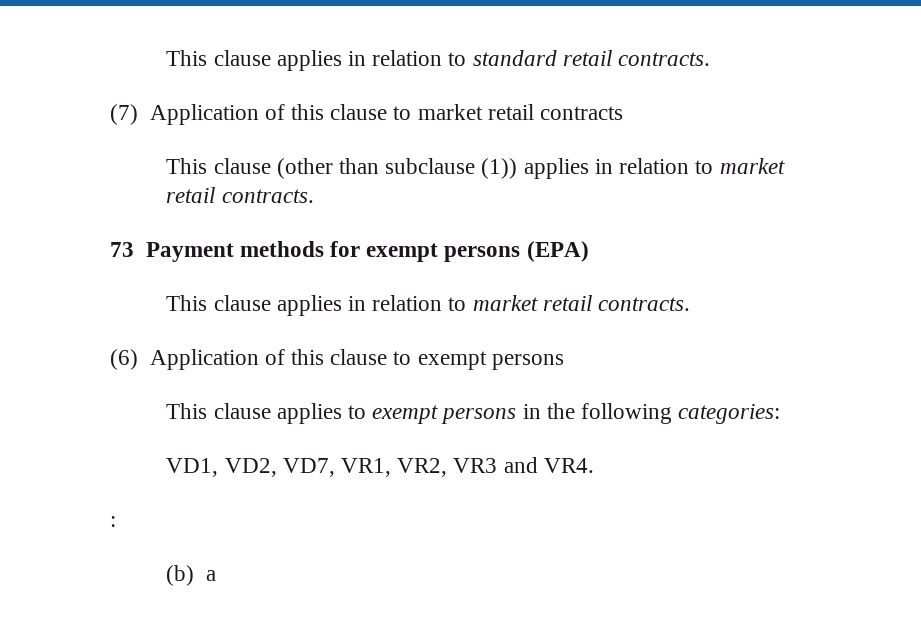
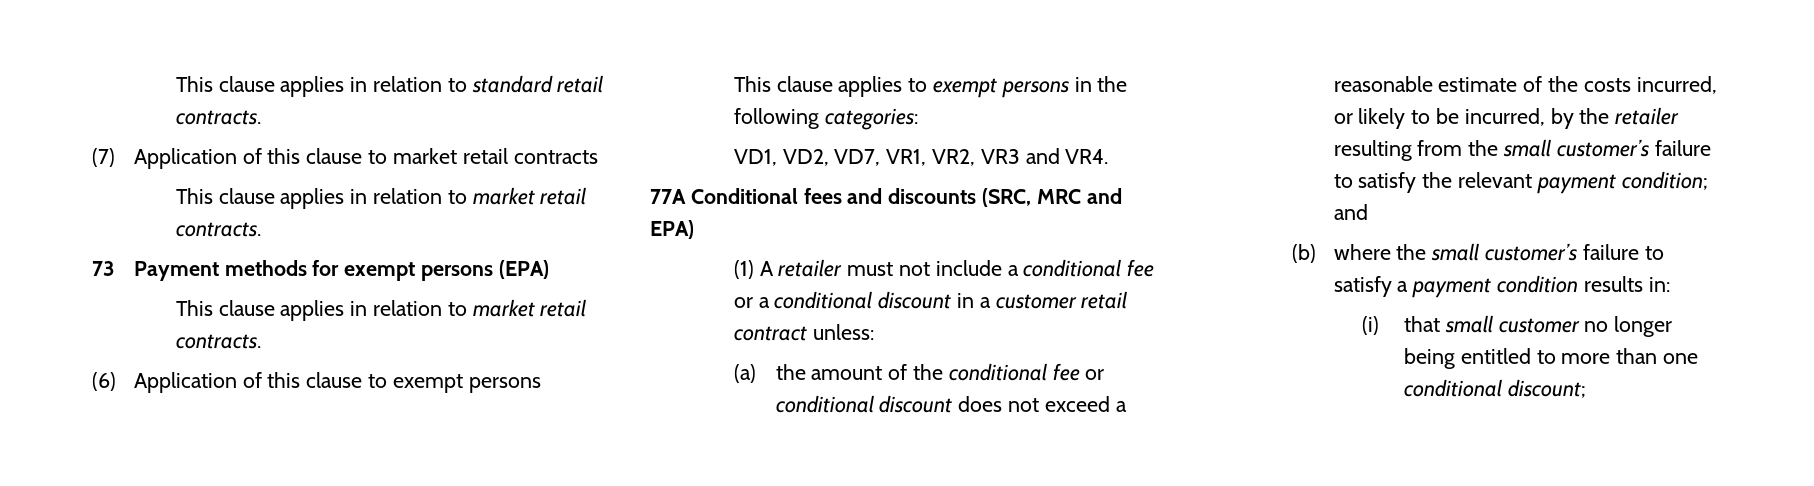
  (7) Application of this clause to market retail contracts
- This clause (other than subclause (1)) applies in relation to market retail contracts.
+ This clause applies in relation to market retail contracts.
- :
- (b) a
+ 77A Conditional fees and discounts (SRC, MRC and EPA)
+ (1) A retailer must not include a conditional fee or a conditional discount in a customer retail contract unless:
+ (a) the amount of the conditional fee or conditional discount does not exceed a reasonable estimate of the costs incurred, or likely to be incurred, by the retailer resulting from the small customer’s failure to satisfy the relevant payment condition; and
+ (b) where the small customer’s failure to satisfy a payment condition results in:
+ (i) that small customer no longer being entitled to more than one conditional discount;

